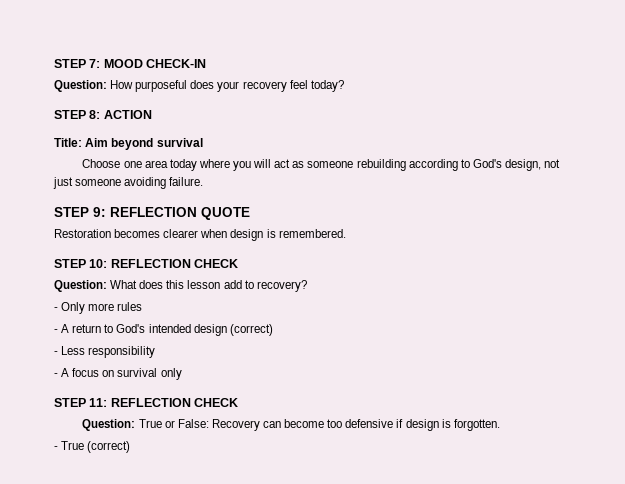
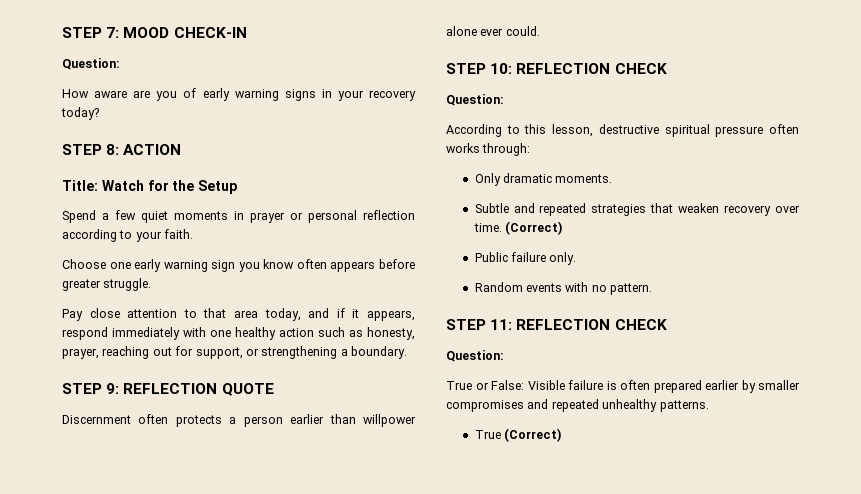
  STEP 7: MOOD CHECK-IN
- Question: How purposeful does your recovery feel today?
+ Question:
+ How aware are you of early warning signs in your recovery today?
- Title: Aim beyond survival
- Choose one area today where you will act as someone rebuilding according to God's design, not just someone avoiding failure.
+ Title: Watch for the Setup
+ Spend a few quiet moments in prayer or personal reflection according to your faith.
+ Choose one early warning sign you know often appears before greater struggle.
+ Pay close attention to that area today, and if it appears, respond immediately with one healthy action such as honesty, prayer, reaching out for support, or strengthening a boundary.
  STEP 9: REFLECTION QUOTE
- Restoration becomes clearer when design is remembered.
+ Discernment often protects a person earlier than willpower alone ever could.
  STEP 10: REFLECTION CHECK
- Question: What does this lesson add to recovery?
- - Only more rules
- - A return to God's intended design (correct)
- - Less responsibility
- - A focus on survival only
+ Question:
+ According to this lesson, destructive spiritual pressure often works through:
+ Only dramatic moments.
+ Subtle and repeated strategies that weaken recovery over time. (Correct)
+ Public failure only.
+ Random events with no pattern.
  STEP 11: REFLECTION CHECK
- Question: True or False: Recovery can become too defensive if design is forgotten.
- - True (correct)
+ Question:
+ True or False: Visible failure is often prepared earlier by smaller compromises and repeated unhealthy patterns.
+ True (Correct)

